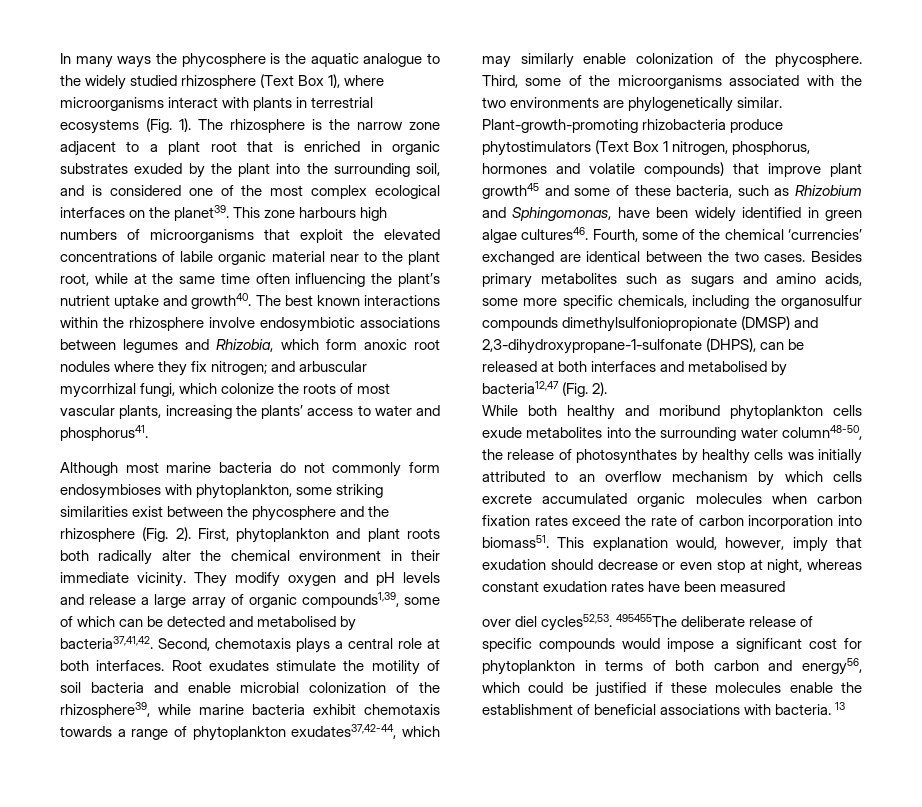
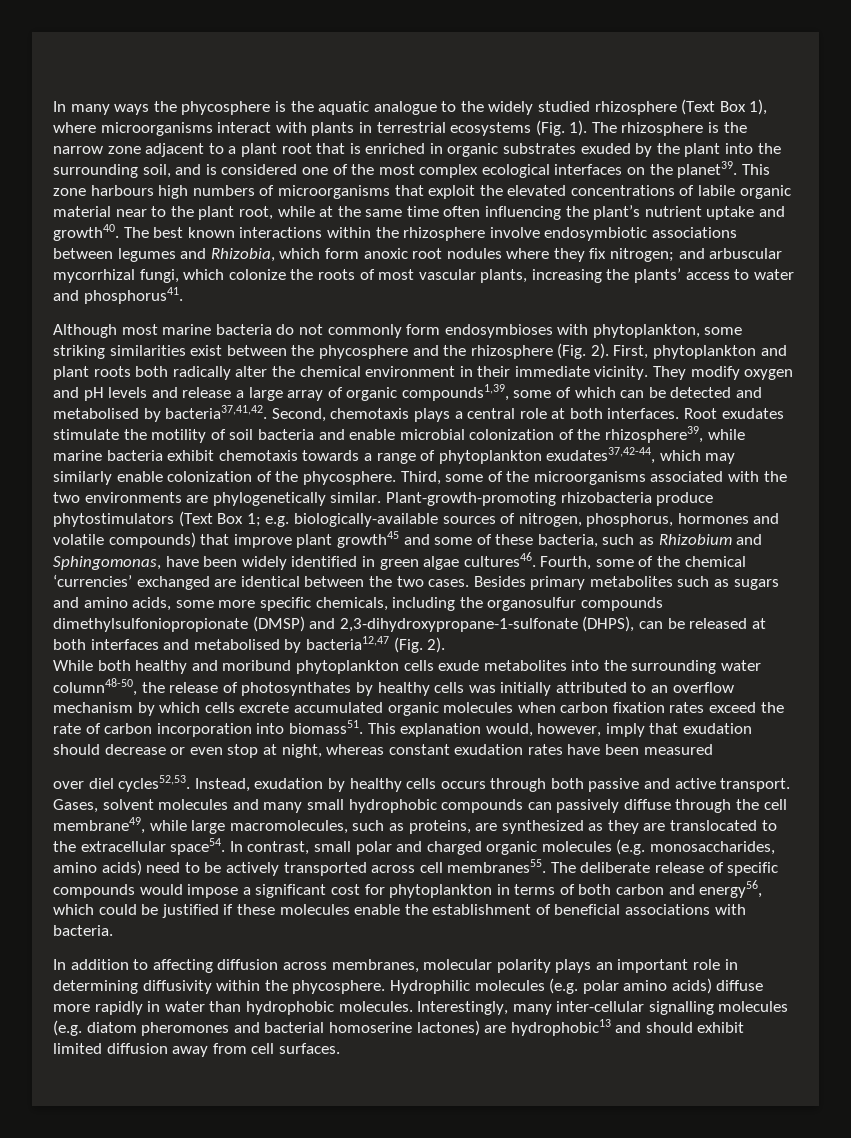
- Plant-growth-promoting rhizobacteria produce phytostimulators (Text Box 1 nitrogen, phosphorus, hormones and volatile compounds) that improve plant growth45 and some of these bacteria, such as Rhizobium and Sphingomonas, have been widely identified in green algae cultures46.
+ Plant-growth-promoting rhizobacteria produce phytostimulators (Text Box 1; e.g. biologically-available sources of nitrogen, phosphorus, hormones and volatile compounds) that improve plant growth45 and some of these bacteria, such as Rhizobium and Sphingomonas, have been widely identified in green algae cultures46.
- 495455The deliberate release of specific compounds would impose a significant cost for phytoplankton in terms of both carbon and energy56, which could be justified if these molecules enable the establishment of beneficial associations with bacteria. 13
+ Instead, exudation by healthy cells occurs through both passive and active transport. Gases, solvent molecules and many small hydrophobic compounds can passively diffuse through the cell membrane49, while large macromolecules, such as proteins, are synthesized as they are translocated to the extracellular space54. In contrast, small polar and charged organic molecules (e.g. monosaccharides, amino acids) need to be actively transported across cell membranes55. The deliberate release of specific compounds would impose a significant cost for phytoplankton in terms of both carbon and energy56, which could be justified if these molecules enable the establishment of beneficial associations with bacteria.
+ In addition to affecting diffusion across membranes, molecular polarity plays an important role in determining diffusivity within the phycosphere. Hydrophilic molecules (e.g. polar amino acids) diffuse more rapidly in water than hydrophobic molecules. Interestingly, many inter-cellular signalling molecules (e.g. diatom pheromones and bacterial homoserine lactones) are hydrophobic13 and should exhibit limited diffusion away from cell surfaces.

